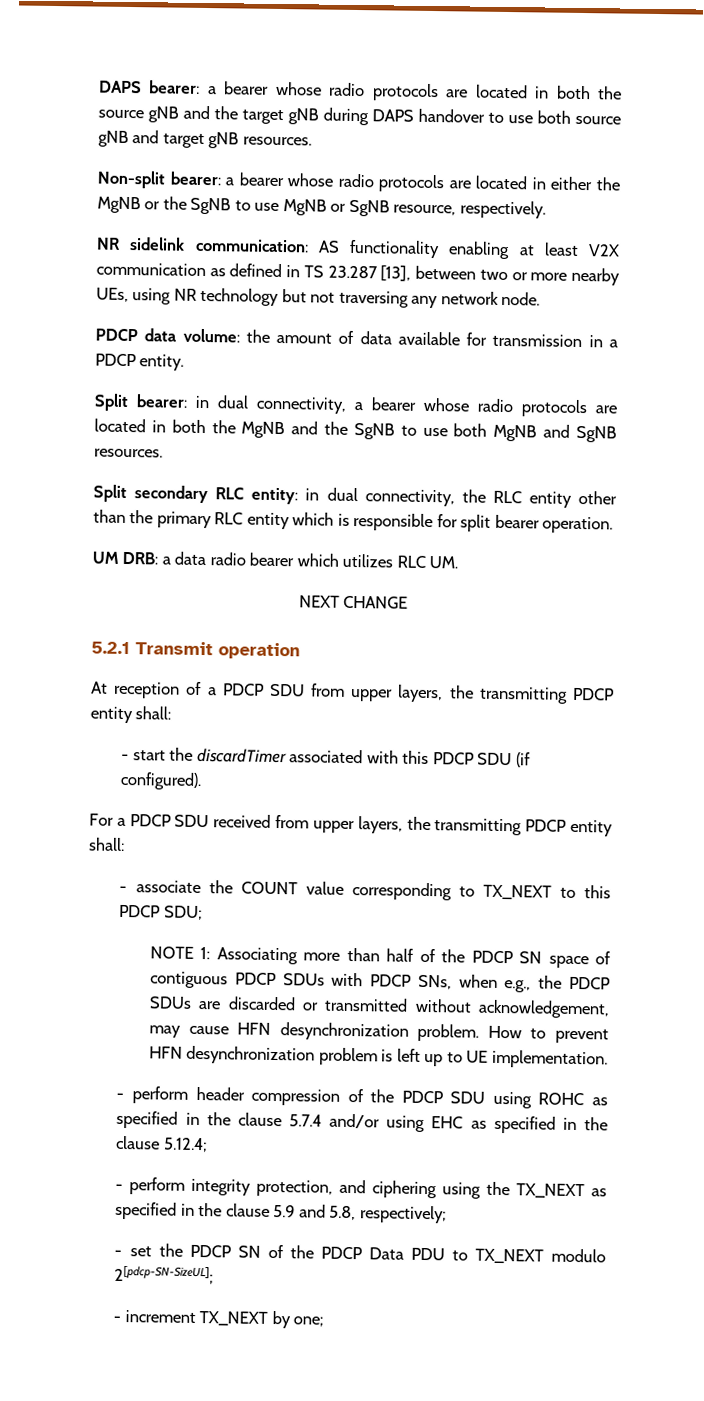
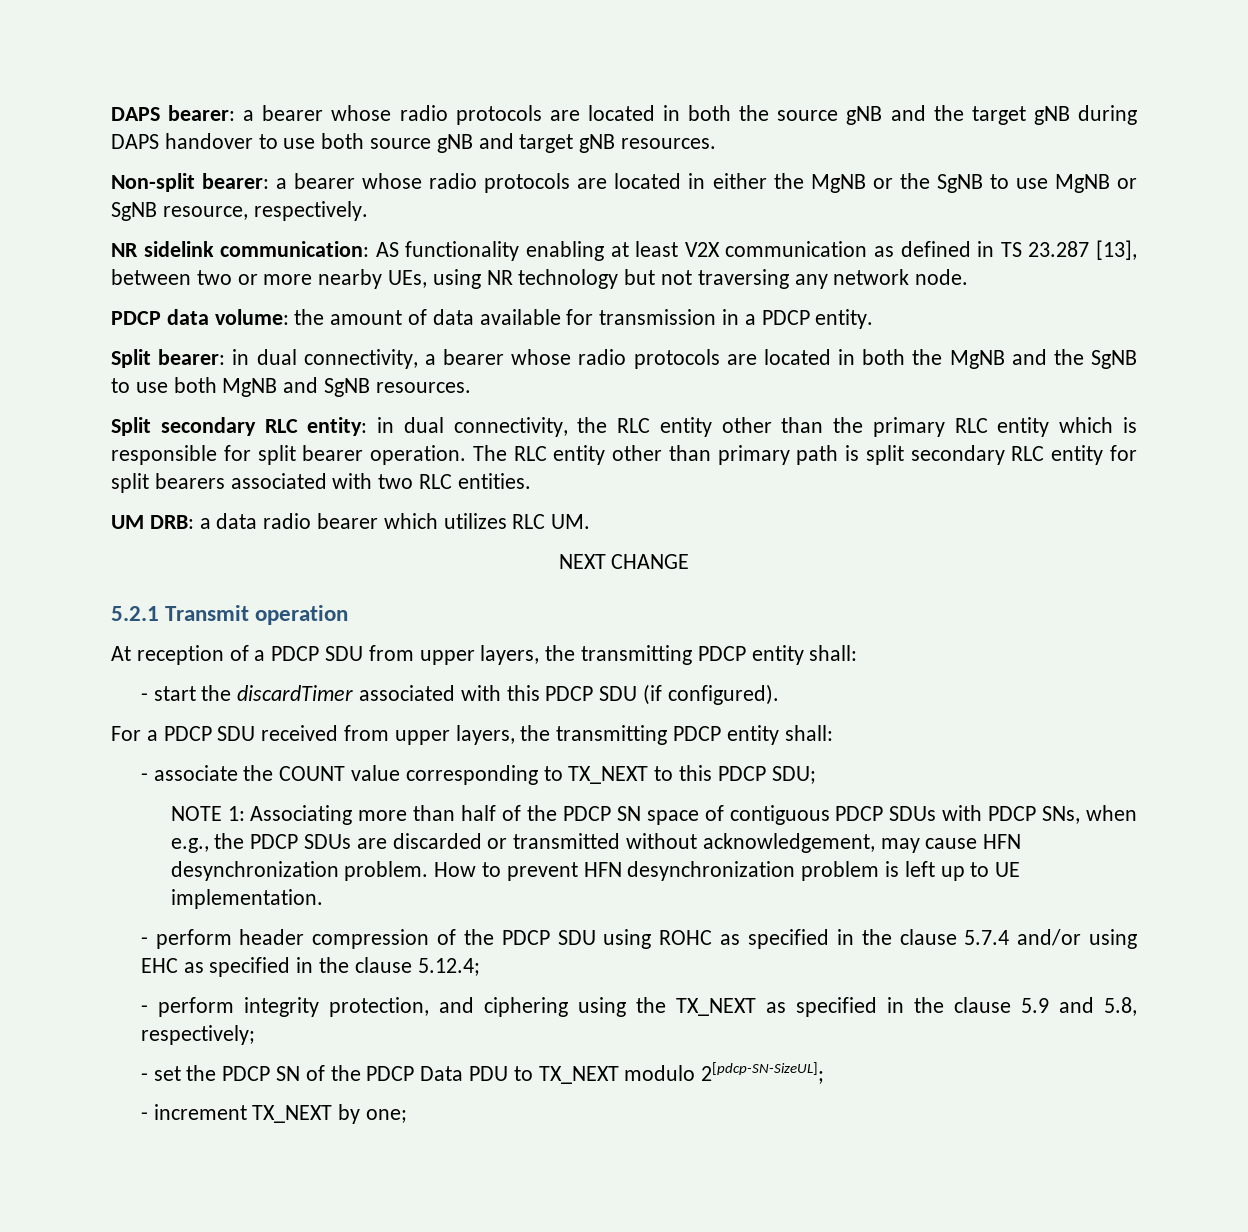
+ The RLC entity other than primary path is split secondary RLC entity for split bearers associated with two RLC entities.

